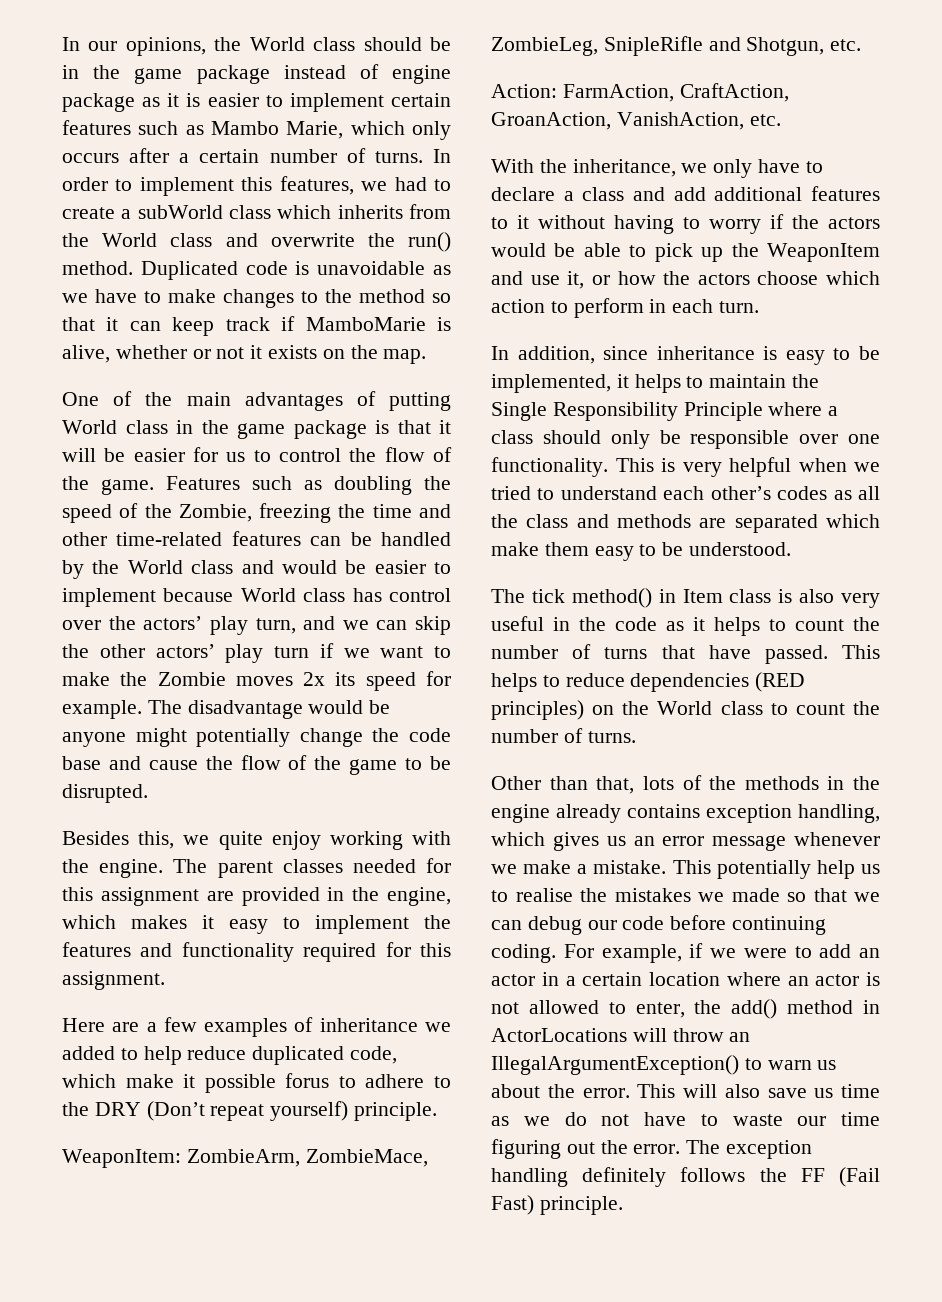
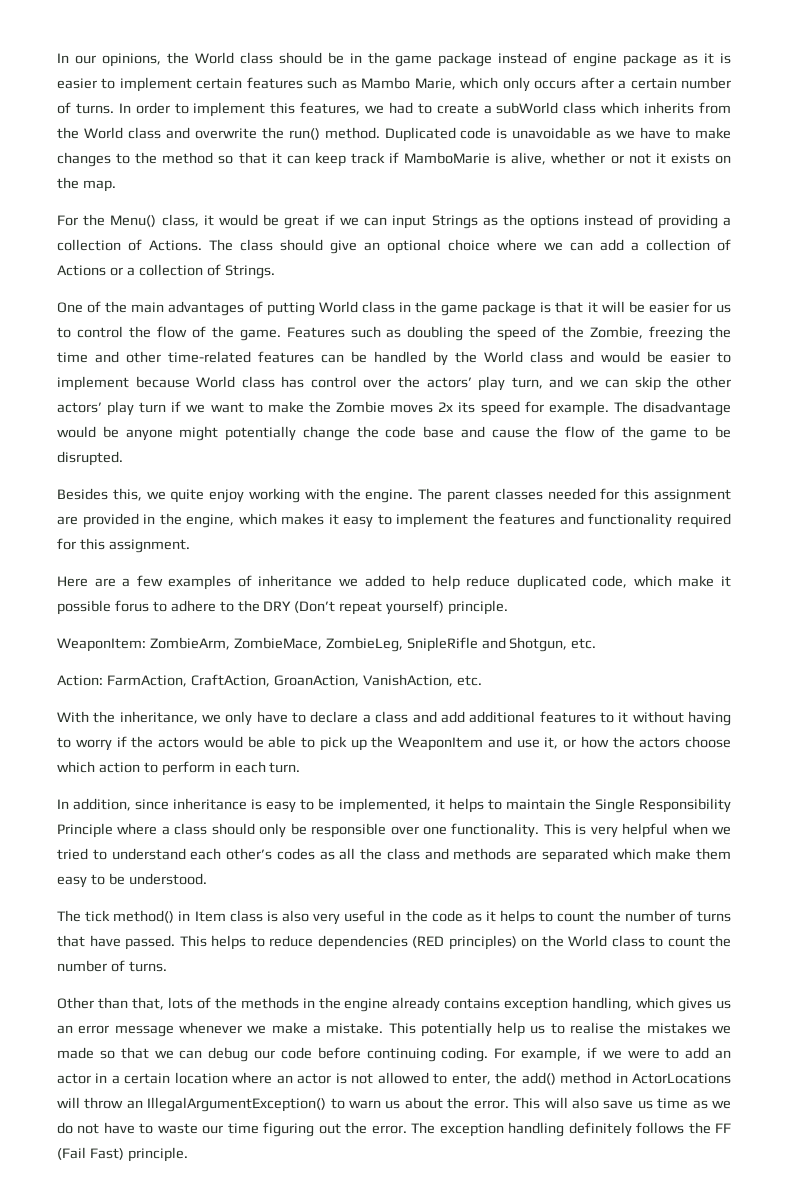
+ For the Menu() class, it would be great if we can input Strings as the options instead of providing a collection of Actions. The class should give an optional choice where we can add a collection of Actions or a collection of Strings.

